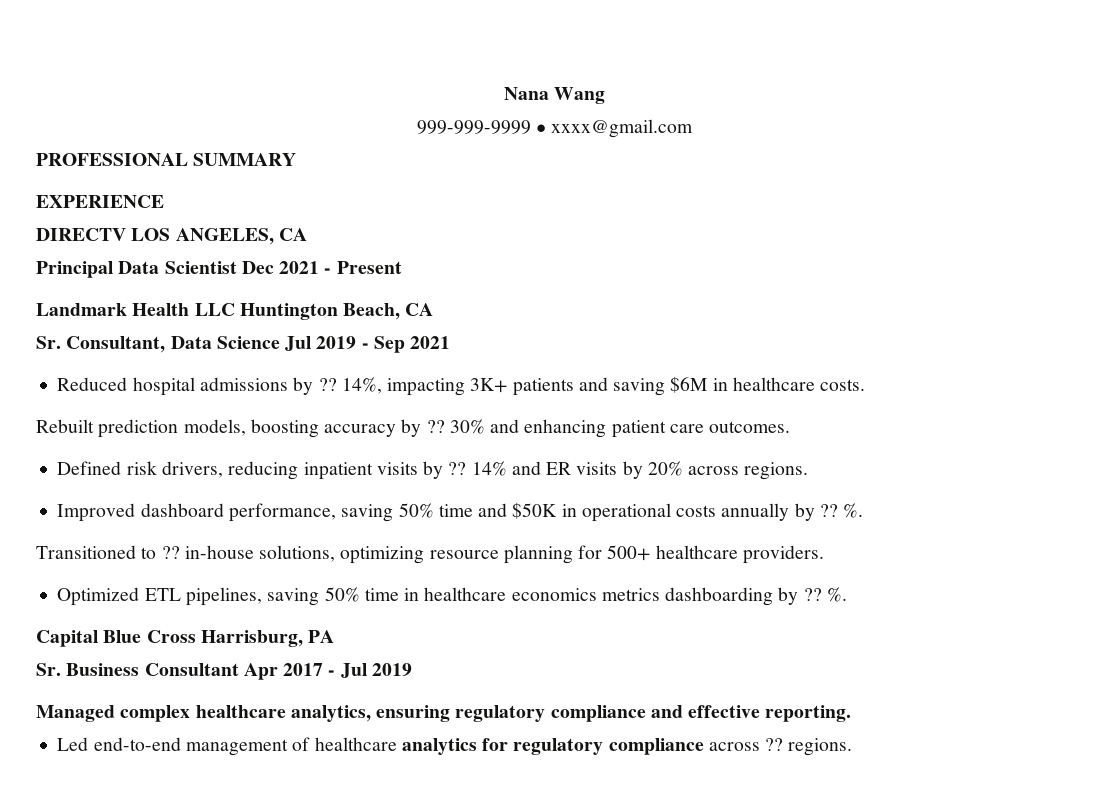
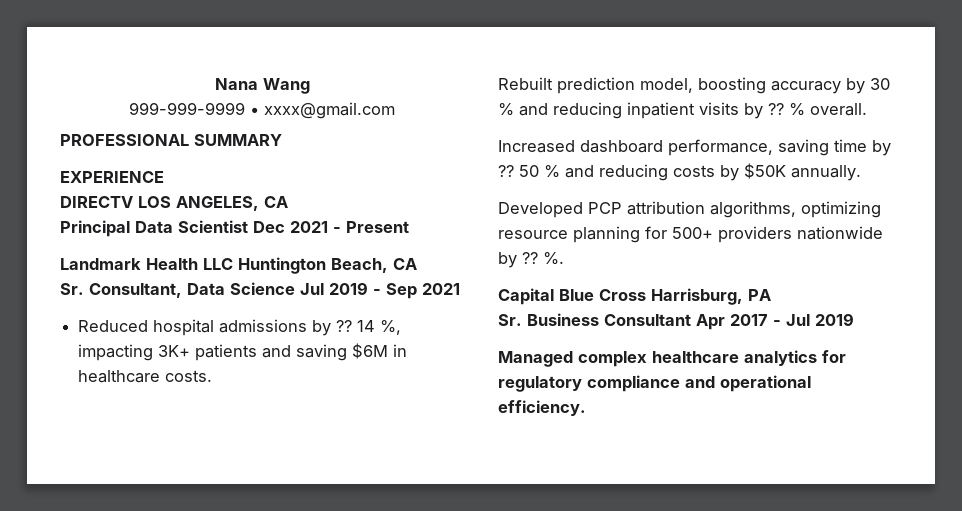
- 14%, impacting 3K+ patients and saving $6M in healthcare costs.
+ 14 %, impacting 3K+ patients and saving $6M in healthcare costs.
- Rebuilt prediction models, boosting accuracy by ?? 30% and enhancing patient care outcomes.
- Defined risk drivers, reducing inpatient visits by ??
+ Rebuilt prediction model, boosting accuracy by 30 % and reducing inpatient visits by ??
- 14% and ER visits by 20% across regions.
- Improved dashboard performance, saving 50% time and $50K in operational costs annually by ?? %.
- Transitioned to ?? in-house solutions, optimizing resource planning for 500+ healthcare providers.
- Optimized ETL pipelines, saving 50% time in healthcare economics metrics dashboarding by ??
+ % overall.
+ Increased dashboard performance, saving time by ?? 50 % and reducing costs by $50K annually.
+ Developed PCP attribution algorithms, optimizing resource planning for 500+ providers nationwide by ??
- Managed complex healthcare analytics, ensuring regulatory compliance and effective reporting.
- Led end-to-end management of healthcare analytics for regulatory compliance across ?? regions.
+ Managed complex healthcare analytics for regulatory compliance and operational efficiency.

